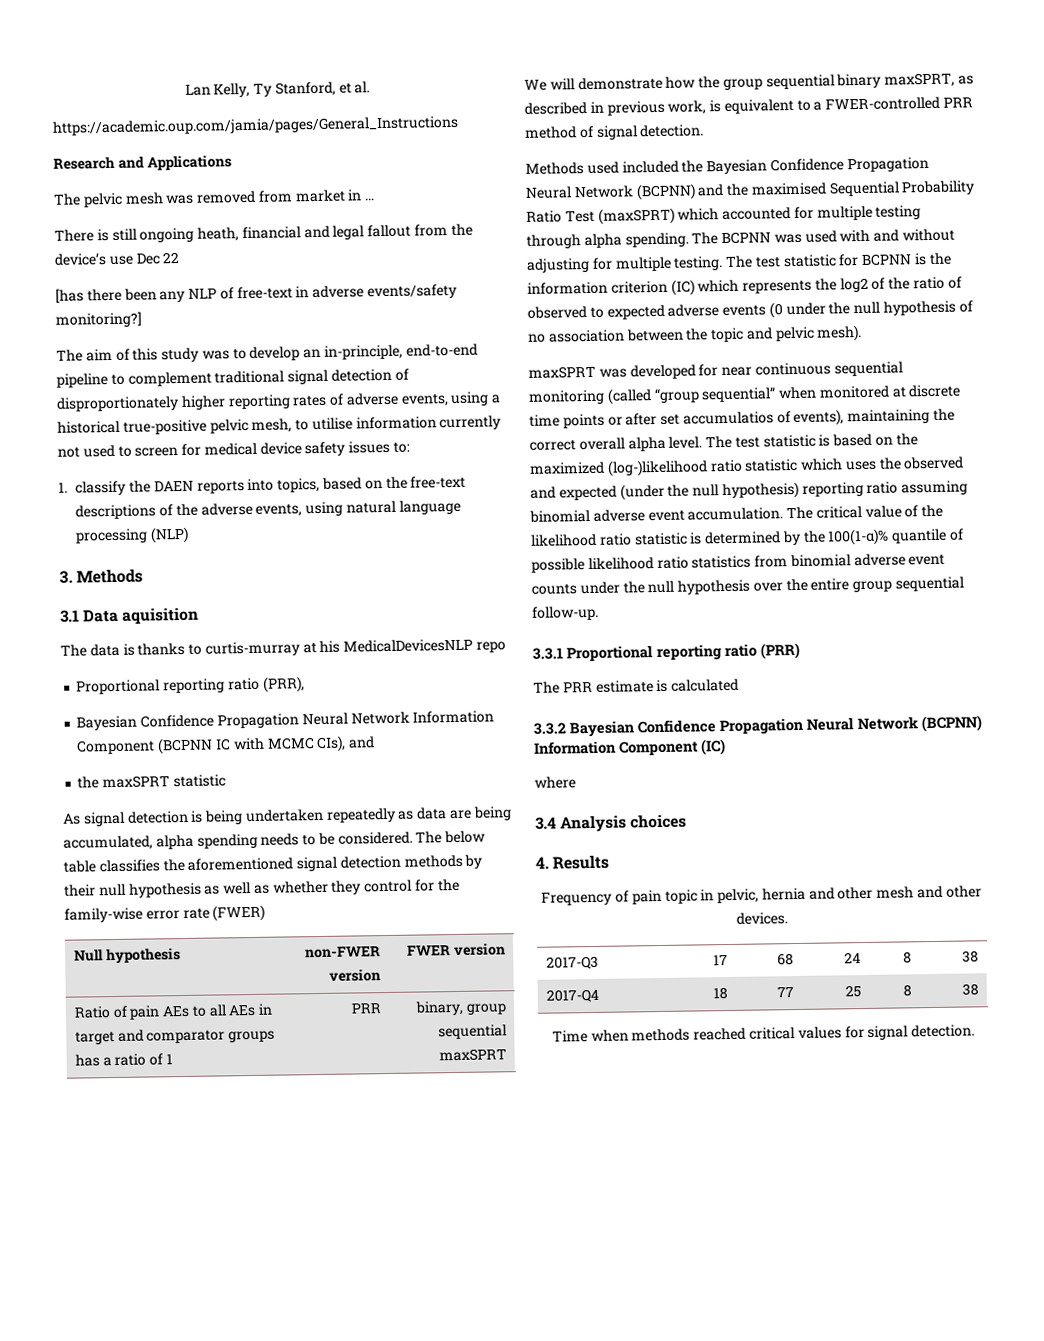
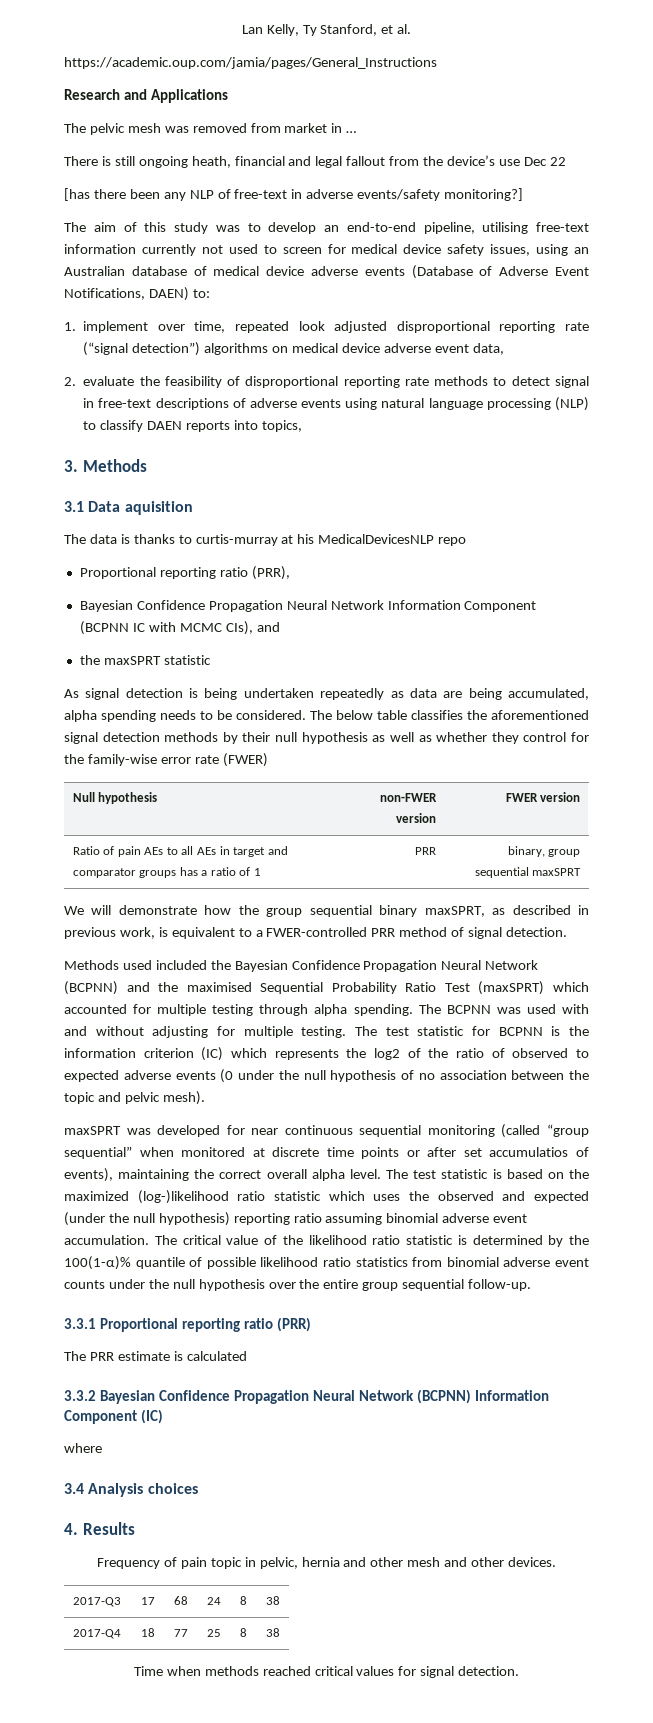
- The aim of this study was to develop an in-principle, end-to-end pipeline to complement traditional signal detection of disproportionately higher reporting rates of adverse events, using a historical true-positive pelvic mesh, to utilise information currently not used to screen for medical device safety issues to:
- 1. classify the DAEN reports into topics, based on the free-text descriptions of the adverse events, using natural language processing (NLP)
+ The aim of this study was to develop an end-to-end pipeline, utilising free-text information currently not used to screen for medical device safety issues, using an Australian database of medical device adverse events (Database of Adverse Event Notifications, DAEN) to:
+ 1. implement over time, repeated look adjusted disproportional reporting rate (“signal detection”) algorithms on medical device adverse event data,
+ 2. evaluate the feasibility of disproportional reporting rate methods to detect signal in free-text descriptions of adverse events using natural language processing (NLP) to classify DAEN reports into topics,

